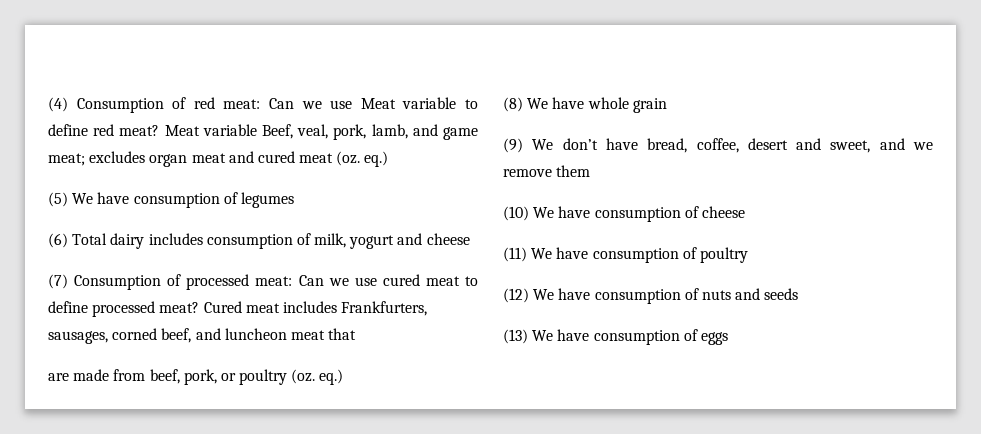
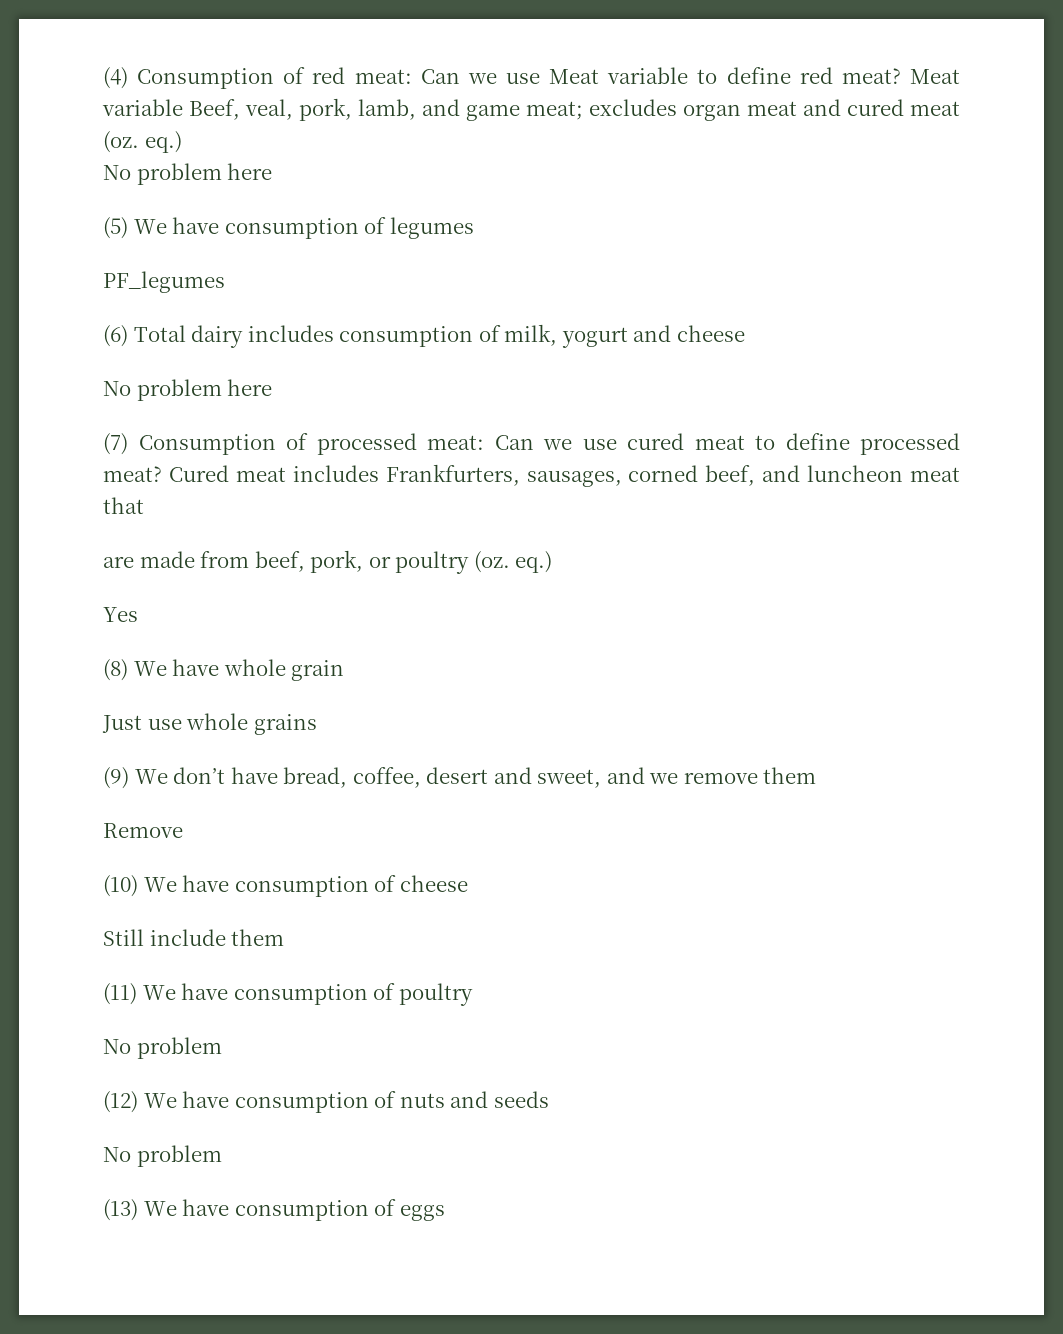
  Meat variable Beef, veal, pork, lamb, and game meat; excludes organ meat and cured meat (oz. eq.)
+ No problem here
+ PF_legumes
  (6) Total dairy includes consumption of milk, yogurt and cheese
+ No problem here
+ Yes
+ Just use whole grains
+ Remove
+ Still include them
  (11) We have consumption of poultry
+ No problem
  (12) We have consumption of nuts and seeds
+ No problem

